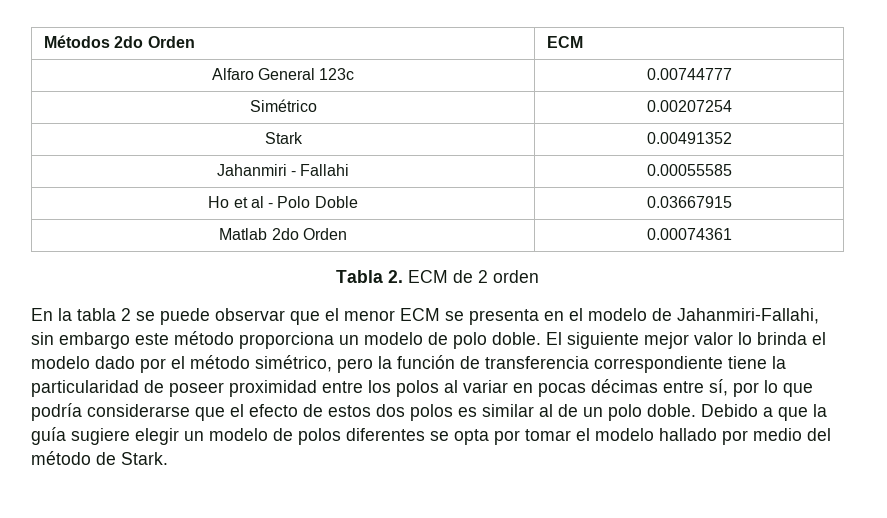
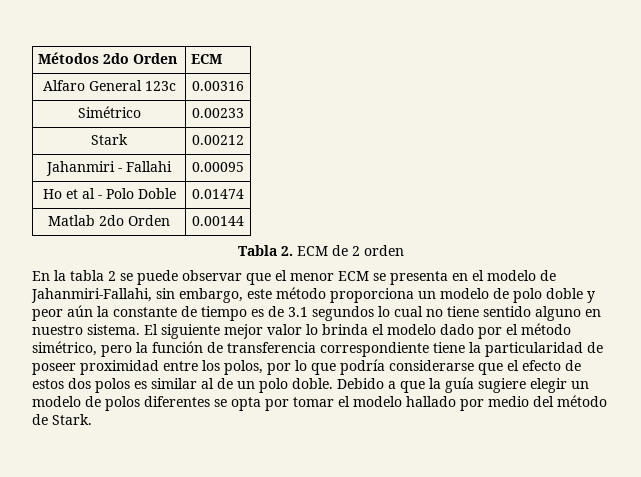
- Alfaro General 123c | 0.00744777
+ Alfaro General 123c | 0.00316
- Simétrico | 0.00207254
+ Simétrico | 0.00233
- Stark | 0.00491352
+ Stark | 0.00212
- Jahanmiri - Fallahi | 0.00055585
+ Jahanmiri - Fallahi | 0.00095
- Ho et al - Polo Doble | 0.03667915
+ Ho et al - Polo Doble | 0.01474
- Matlab 2do Orden | 0.00074361
+ Matlab 2do Orden | 0.00144
- En la tabla 2 se puede observar que el menor ECM se presenta en el modelo de Jahanmiri-Fallahi, sin embargo este método proporciona un modelo de polo doble.
+ En la tabla 2 se puede observar que el menor ECM se presenta en el modelo de Jahanmiri-Fallahi, sin embargo, este método proporciona un modelo de polo doble y peor aún la constante de tiempo es de 3.1 segundos lo cual no tiene sentido alguno en nuestro sistema.
- El siguiente mejor valor lo brinda el modelo dado por el método simétrico, pero la función de transferencia correspondiente tiene la particularidad de poseer proximidad entre los polos al variar en pocas décimas entre sí, por lo que podría considerarse que el efecto de estos dos polos es similar al de un polo doble.
+ El siguiente mejor valor lo brinda el modelo dado por el método simétrico, pero la función de transferencia correspondiente tiene la particularidad de poseer proximidad entre los polos, por lo que podría considerarse que el efecto de estos dos polos es similar al de un polo doble.

